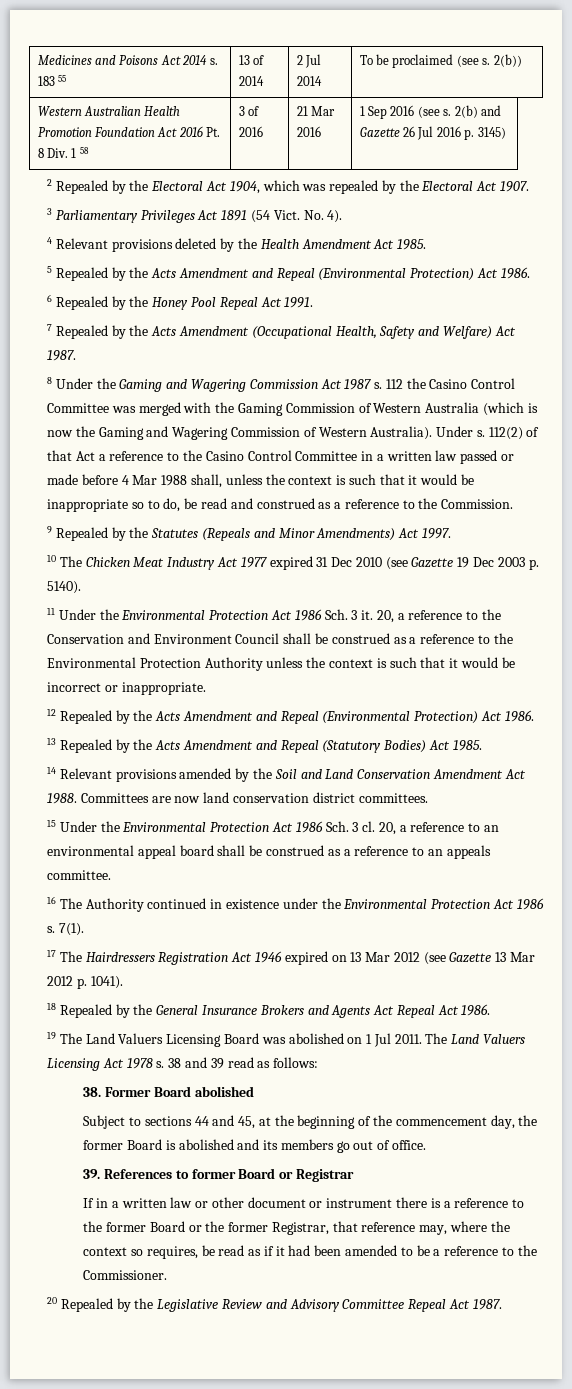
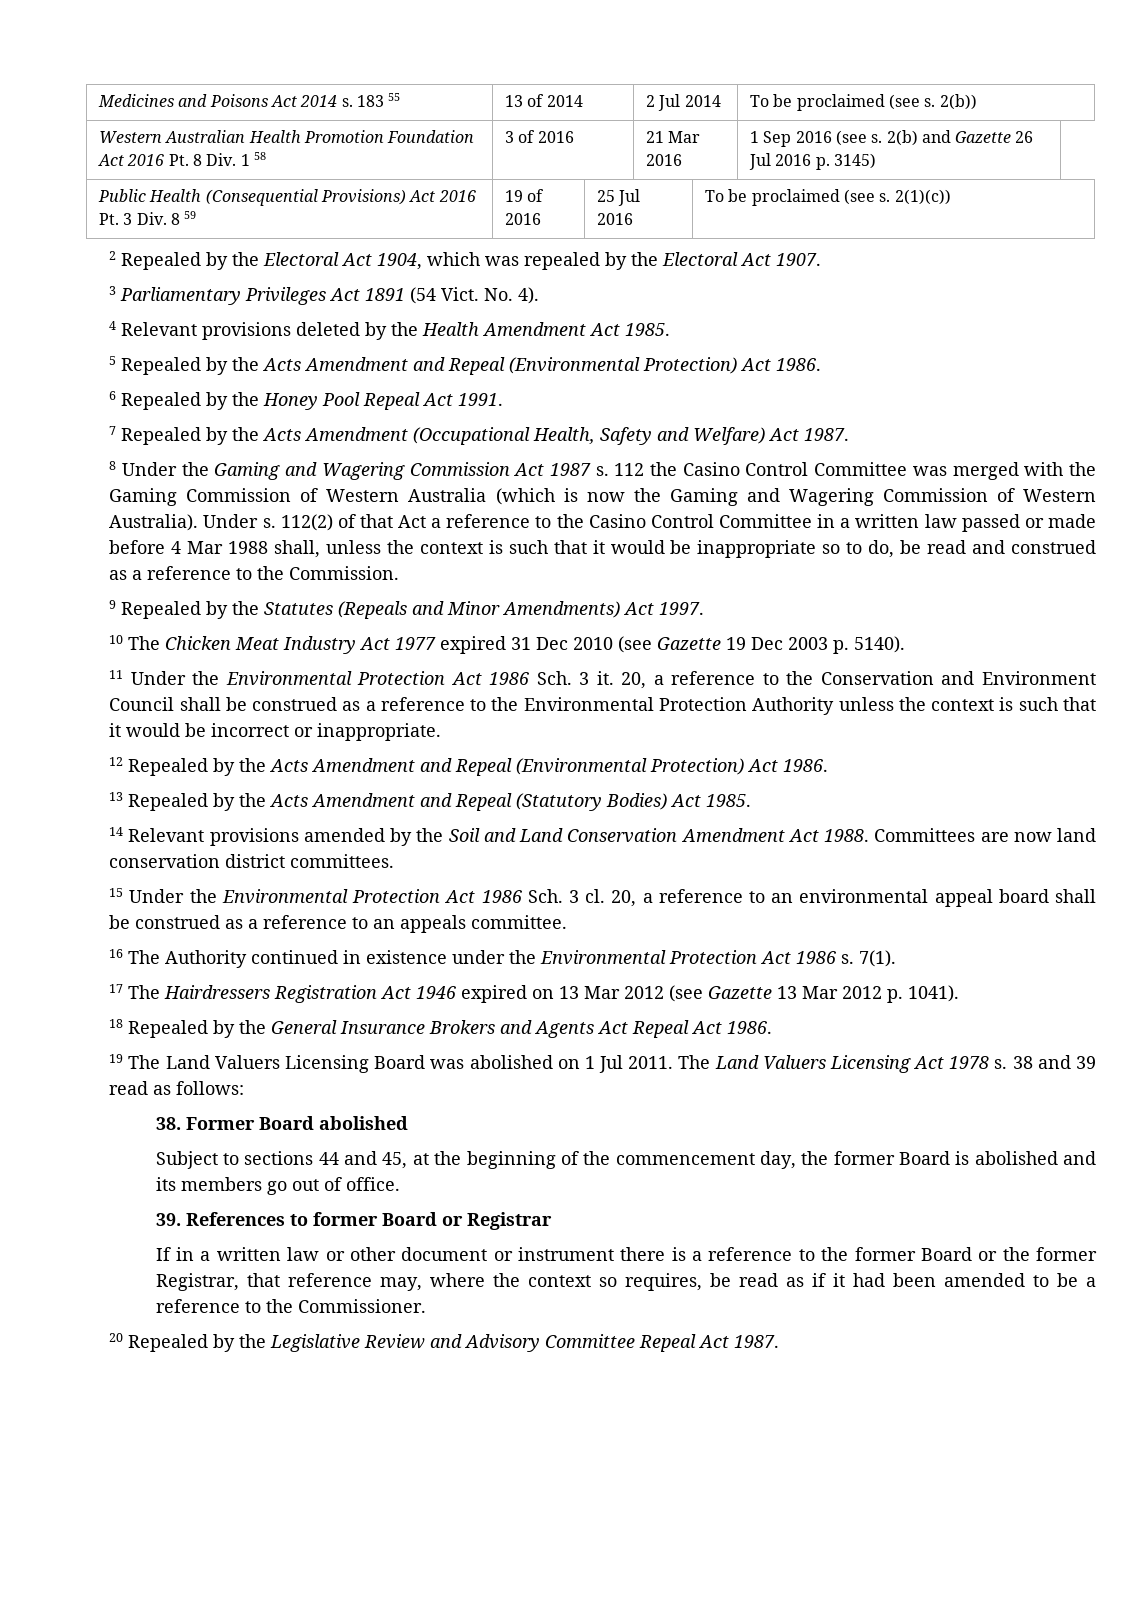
+ Public Health (Consequential Provisions) Act 2016 Pt. 3 Div. 8 59 | 19 of 2016 | 25 Jul 2016 | To be proclaimed (see s. 2(1)(c))

